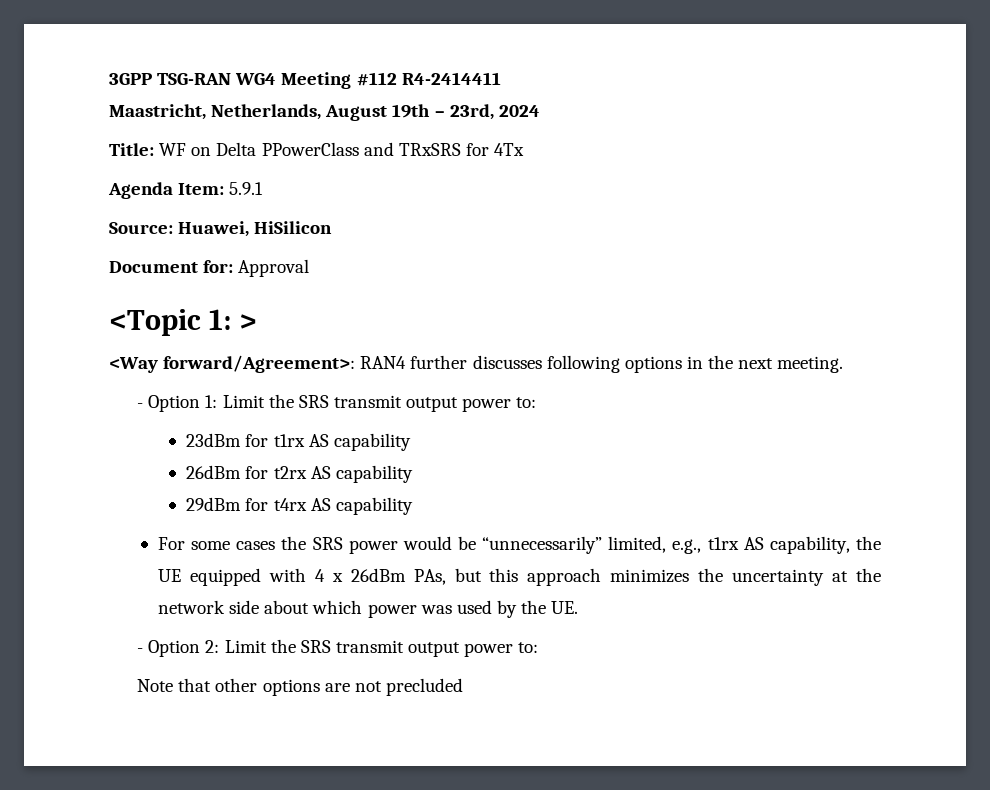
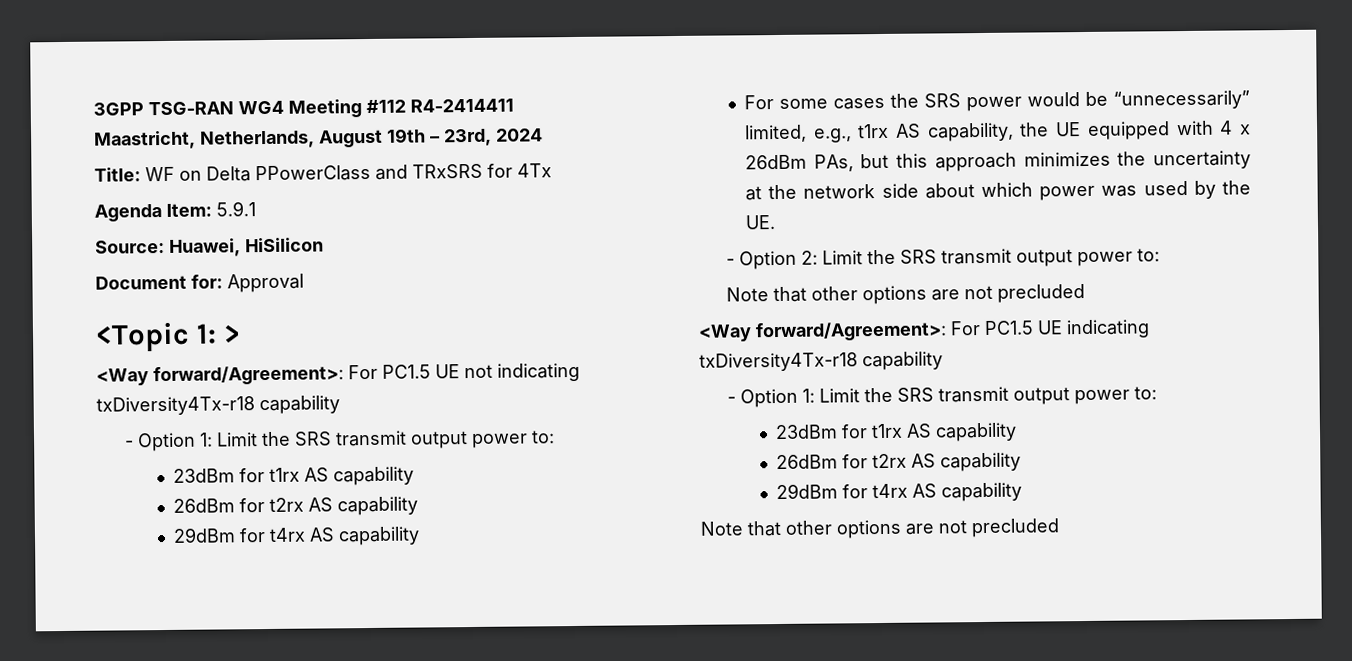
- <Way forward/Agreement>: RAN4 further discusses following options in the next meeting.
+ <Way forward/Agreement>: For PC1.5 UE not indicating txDiversity4Tx-r18 capability
+ <Way forward/Agreement>: For PC1.5 UE indicating txDiversity4Tx-r18 capability
+ - Option 1: Limit the SRS transmit output power to:
+ 23dBm for t1rx AS capability
+ 26dBm for t2rx AS capability
+ 29dBm for t4rx AS capability
+ Note that other options are not precluded

